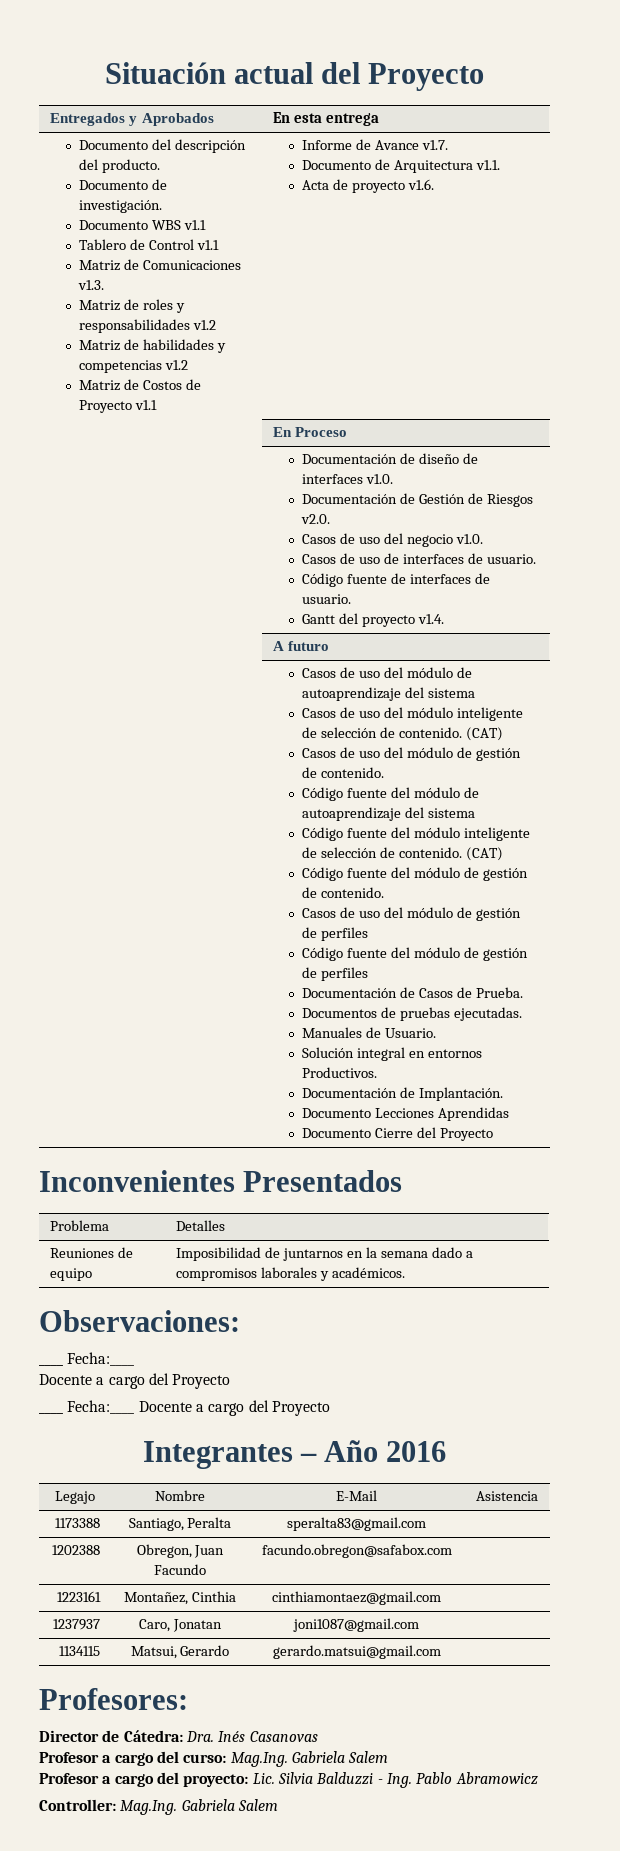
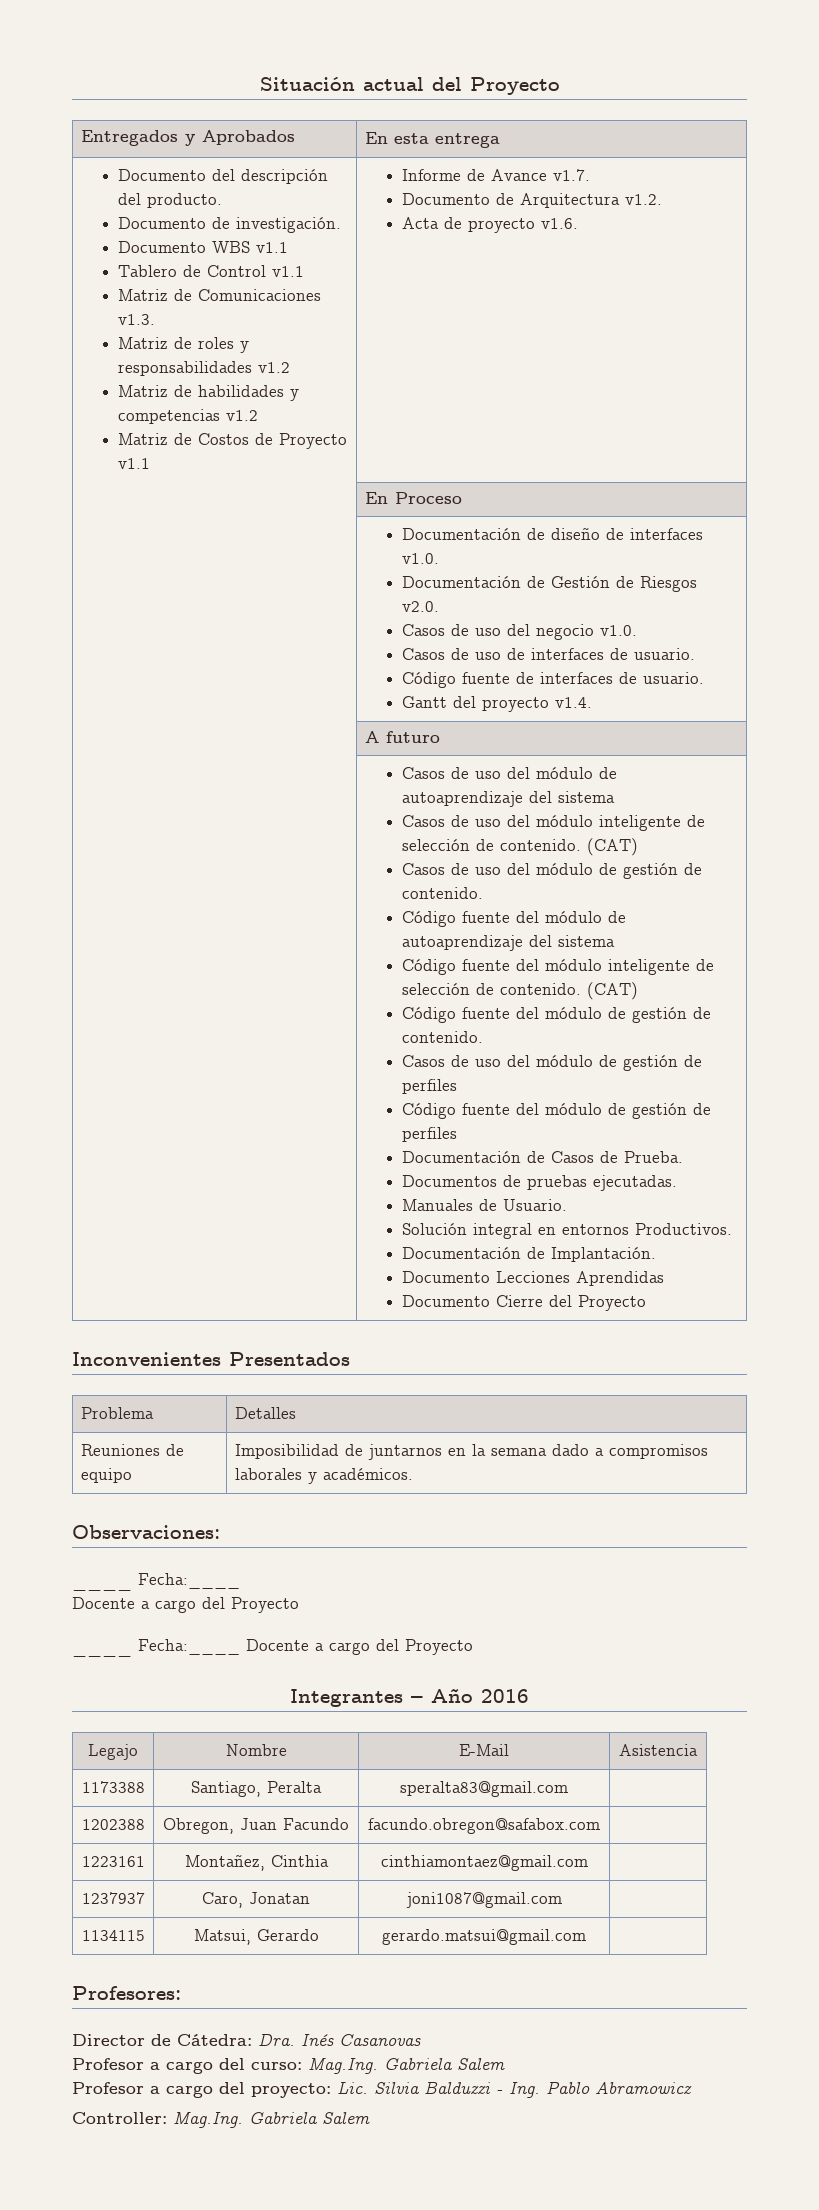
- Documento de Arquitectura v1.1.
+ Documento de Arquitectura v1.2.

